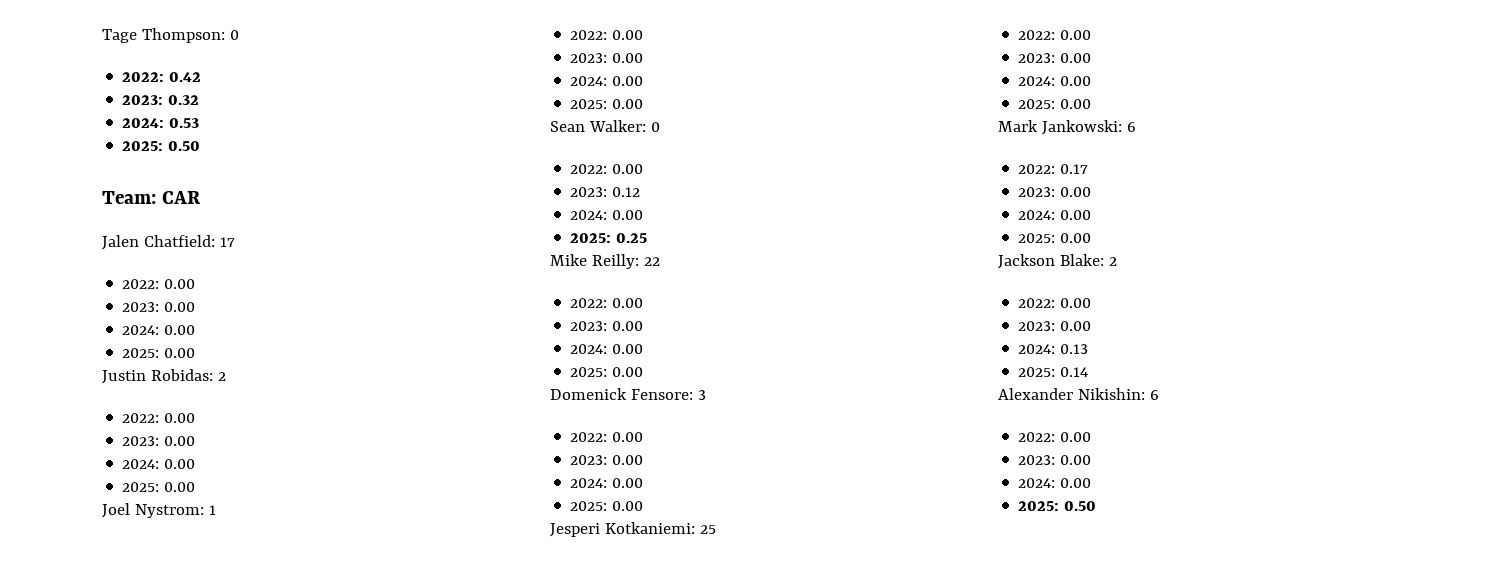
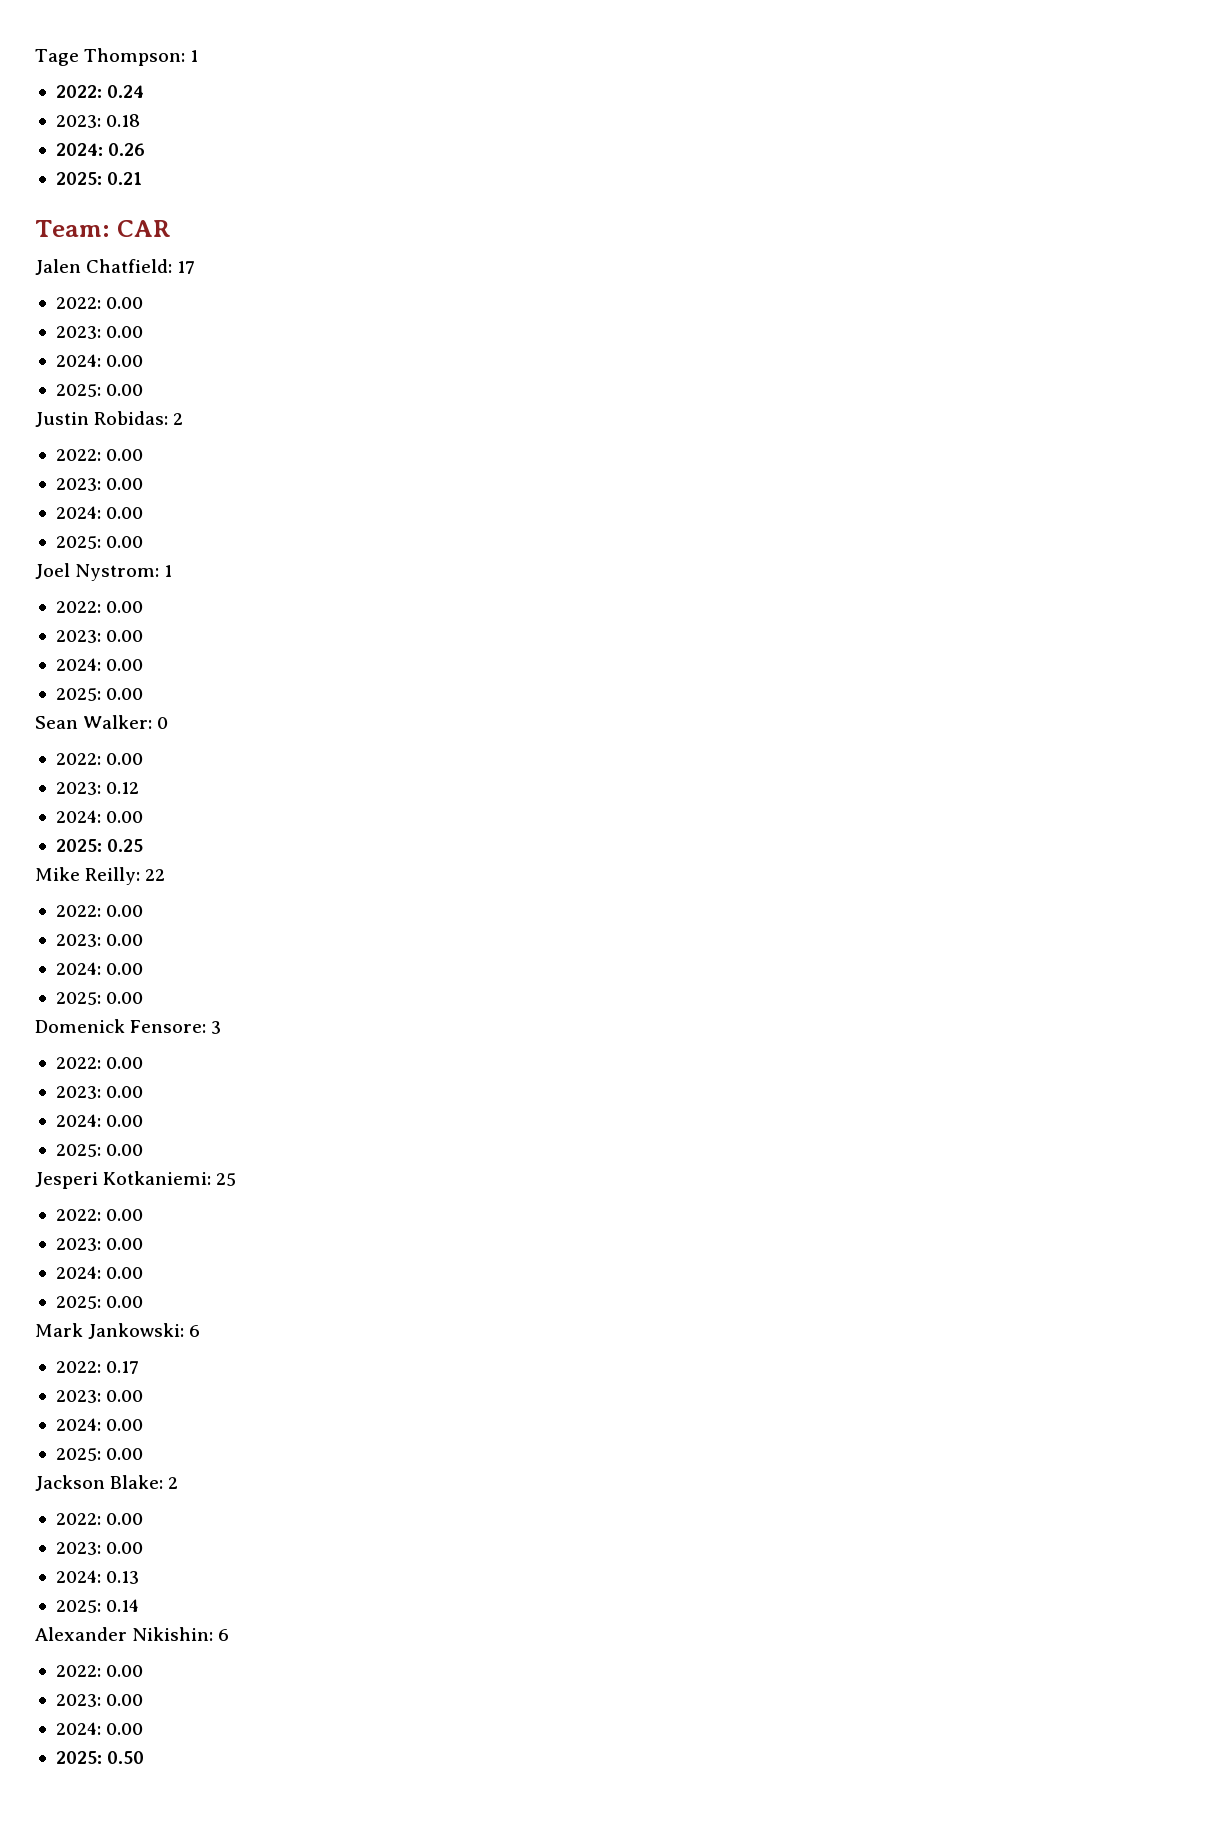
- Tage Thompson: 0
- 2022: 0.42
- 2023: 0.32
- 2024: 0.53
- 2025: 0.50
+ Tage Thompson: 1
+ 2022: 0.24
+ 2023: 0.18
+ 2024: 0.26
+ 2025: 0.21

